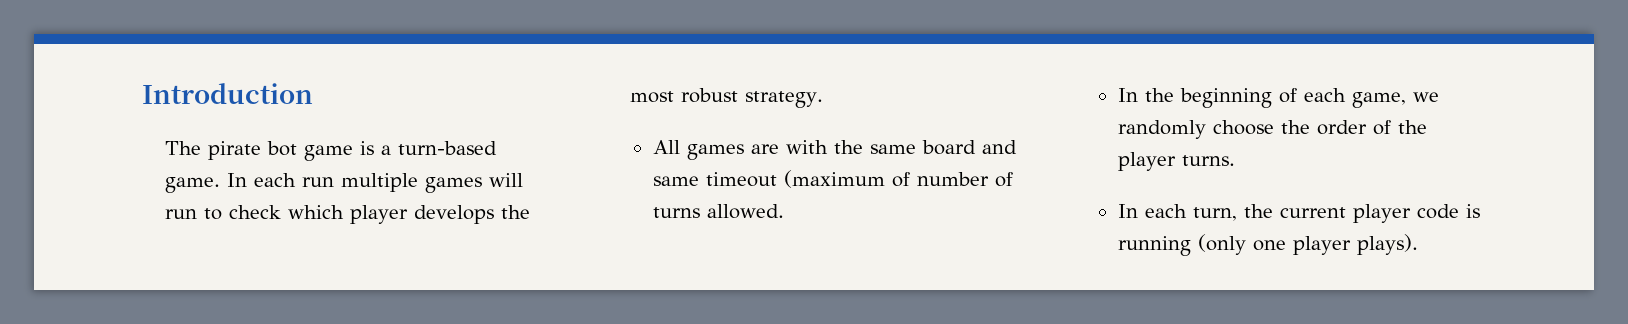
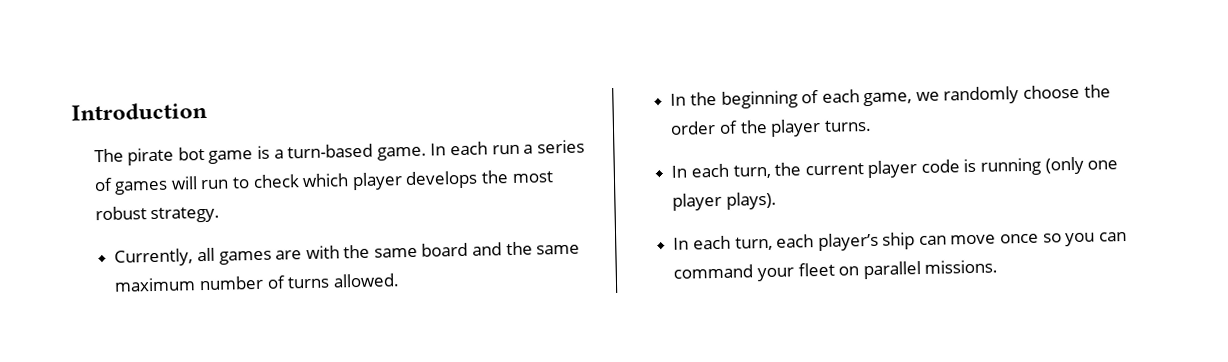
- In each run multiple games will run to check which player develops the most robust strategy.
+ In each run a series of games will run to check which player develops the most robust strategy.
- All games are with the same board and same timeout (maximum of number of turns allowed.
+ Currently, all games are with the same board and the same maximum number of turns allowed.
+ In each turn, each player’s ship can move once so you can command your fleet on parallel missions.

